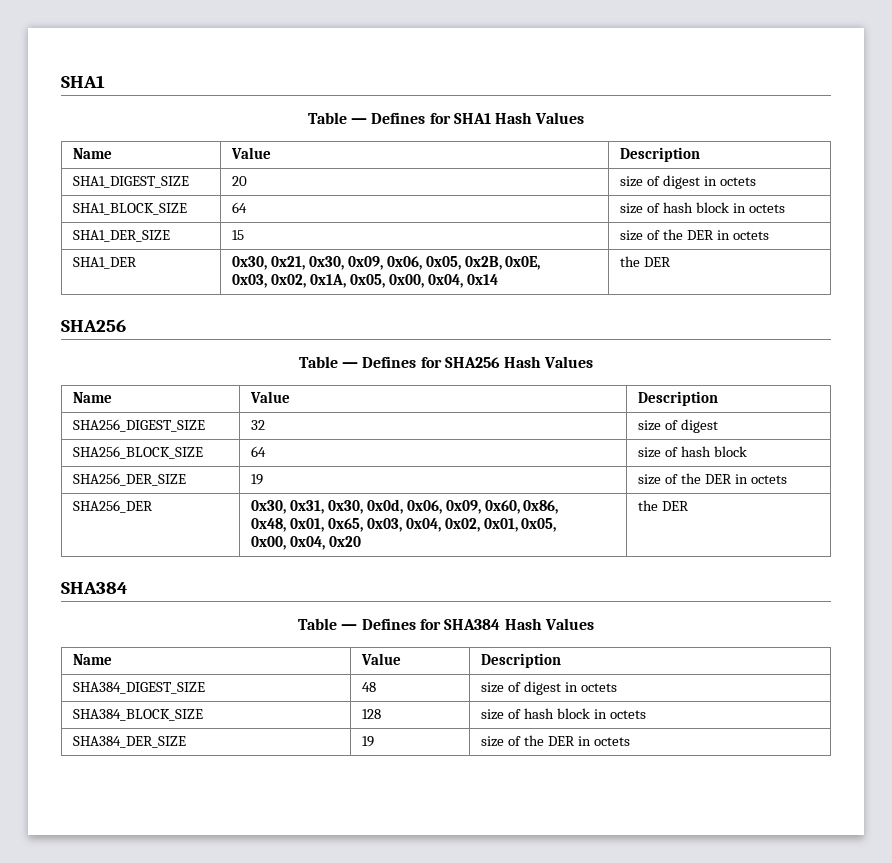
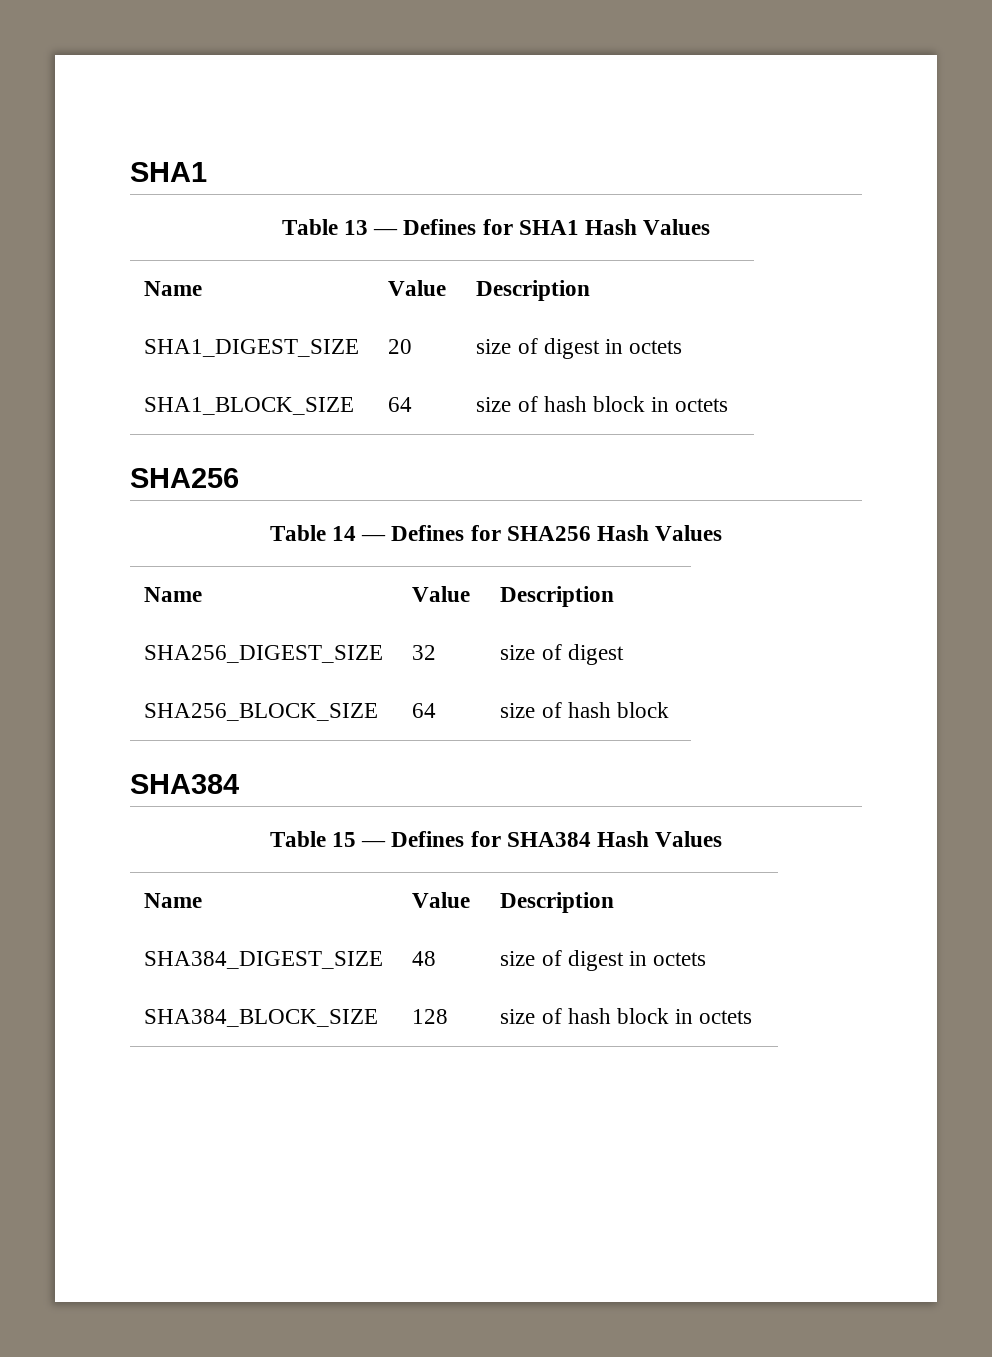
- Table — Defines for SHA1 Hash Values
+ Table 13 — Defines for SHA1 Hash Values
- SHA1_DER_SIZE | 15 | size of the DER in octets
- SHA1_DER | 0x30, 0x21, 0x30, 0x09, 0x06, 0x05, 0x2B, 0x0E,
- 0x03, 0x02, 0x1A, 0x05, 0x00, 0x04, 0x14 | the DER
- Table — Defines for SHA256 Hash Values
+ Table 14 — Defines for SHA256 Hash Values
- SHA256_DER_SIZE | 19 | size of the DER in octets
- SHA256_DER | 0x30, 0x31, 0x30, 0x0d, 0x06, 0x09, 0x60, 0x86,
- 0x48, 0x01, 0x65, 0x03, 0x04, 0x02, 0x01, 0x05,
- 0x00, 0x04, 0x20 | the DER
- Table — Defines for SHA384 Hash Values
+ Table 15 — Defines for SHA384 Hash Values
- SHA384_DER_SIZE | 19 | size of the DER in octets

